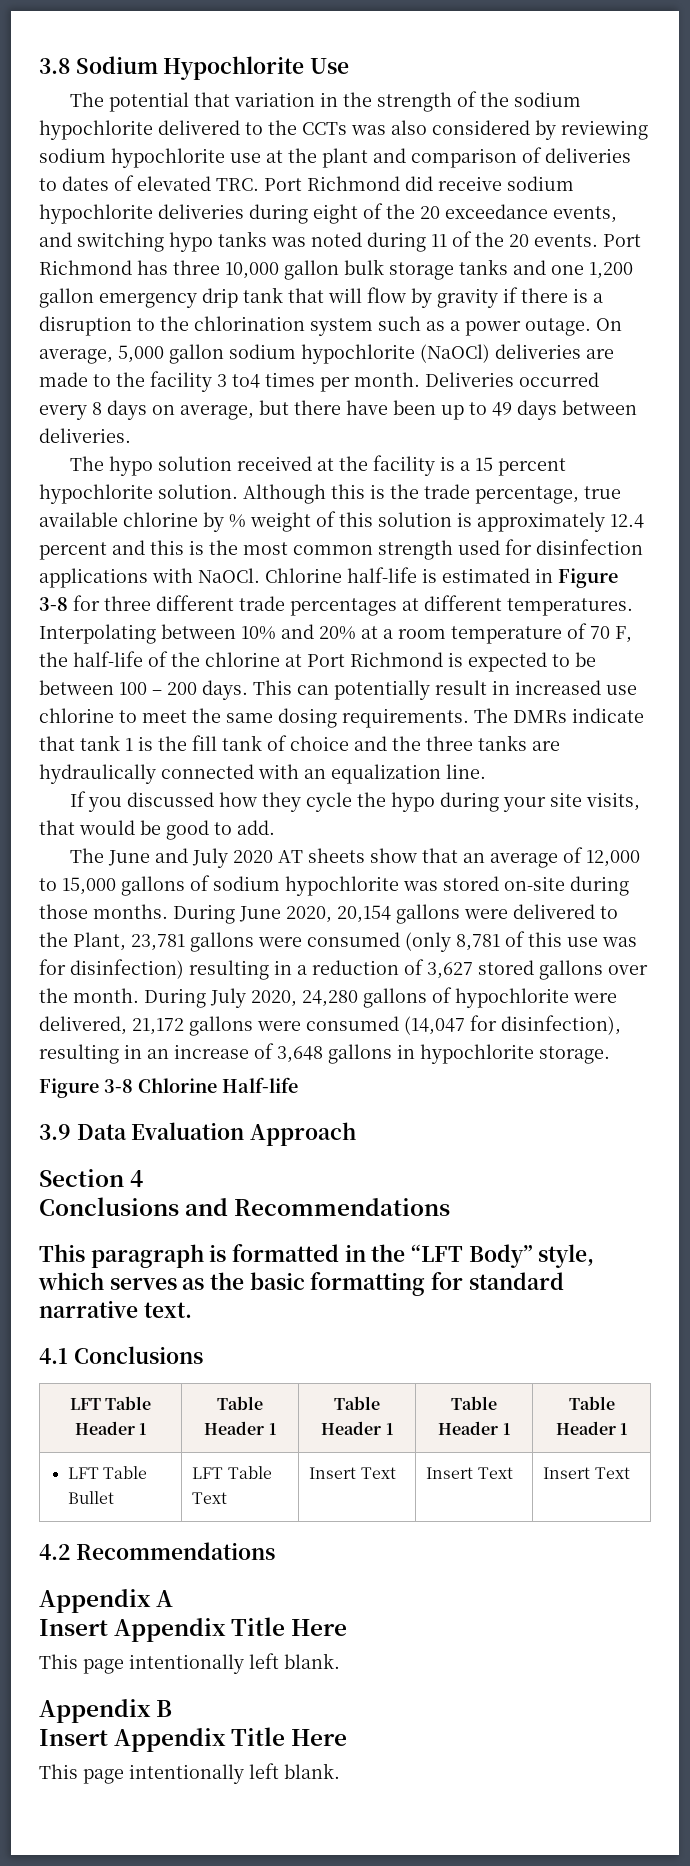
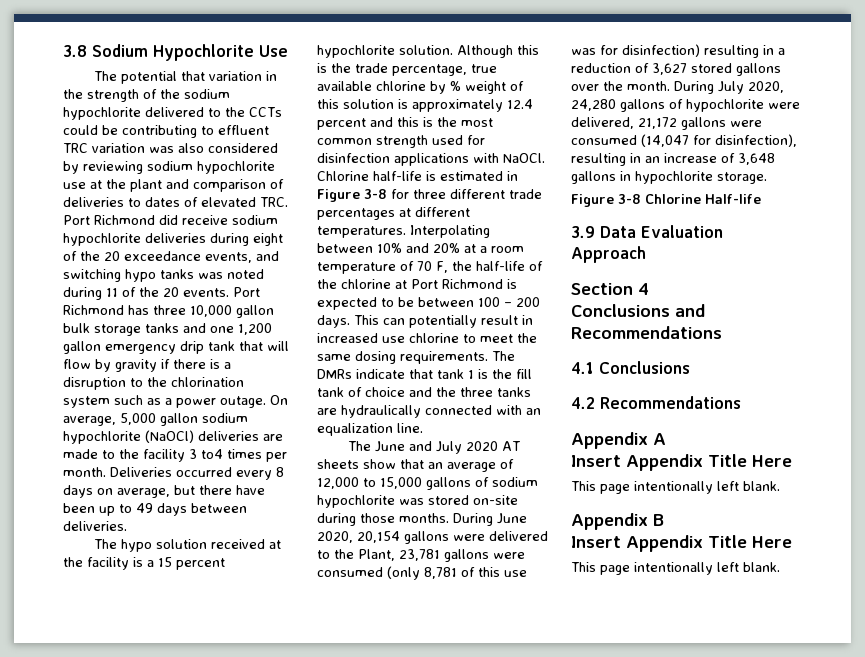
- The potential that variation in the strength of the sodium hypochlorite delivered to the CCTs was also considered by reviewing sodium hypochlorite use at the plant and comparison of deliveries to dates of elevated TRC. Port Richmond did receive sodium hypochlorite deliveries during eight of the 20 exceedance events, and switching hypo tanks was noted during 11 of the 20 events.
+ The potential that variation in the strength of the sodium hypochlorite delivered to the CCTs could be contributing to effluent TRC variation was also considered by reviewing sodium hypochlorite use at the plant and comparison of deliveries to dates of elevated TRC. Port Richmond did receive sodium hypochlorite deliveries during eight of the 20 exceedance events, and switching hypo tanks was noted during 11 of the 20 events.
- If you discussed how they cycle the hypo during your site visits, that would be good to add.
- This paragraph is formatted in the “LFT Body” style, which serves as the basic formatting for standard narrative text.
  4.1 Conclusions
- LFT Table Header 1 | Table Header 1 | Table Header 1 | Table Header 1 | Table Header 1
- LFT Table Bullet | LFT Table Text | Insert Text | Insert Text | Insert Text

